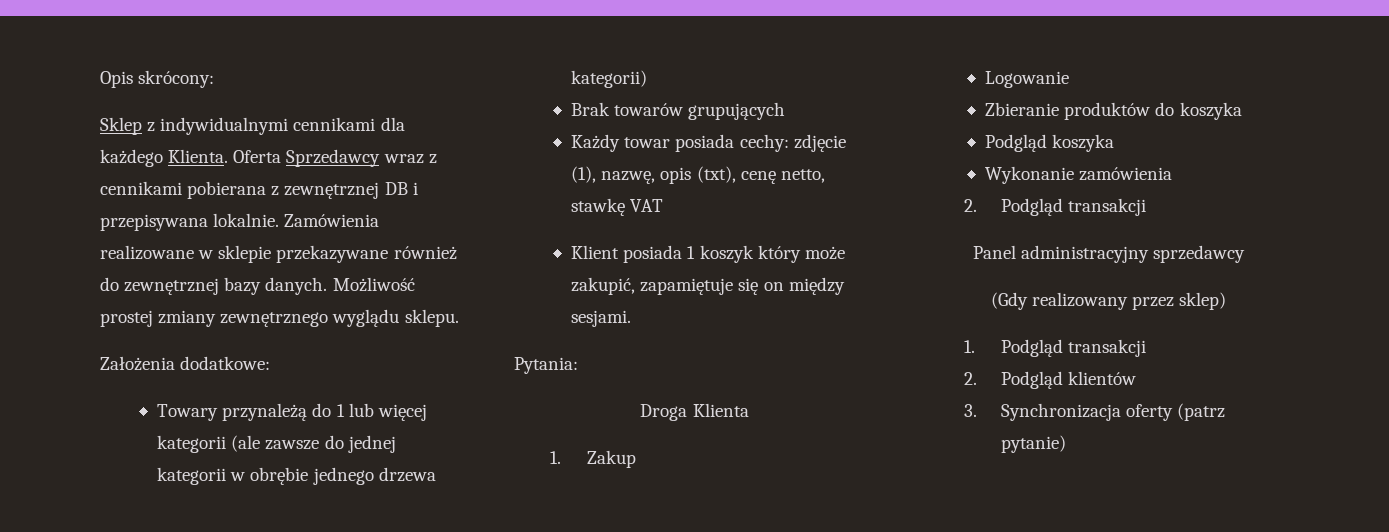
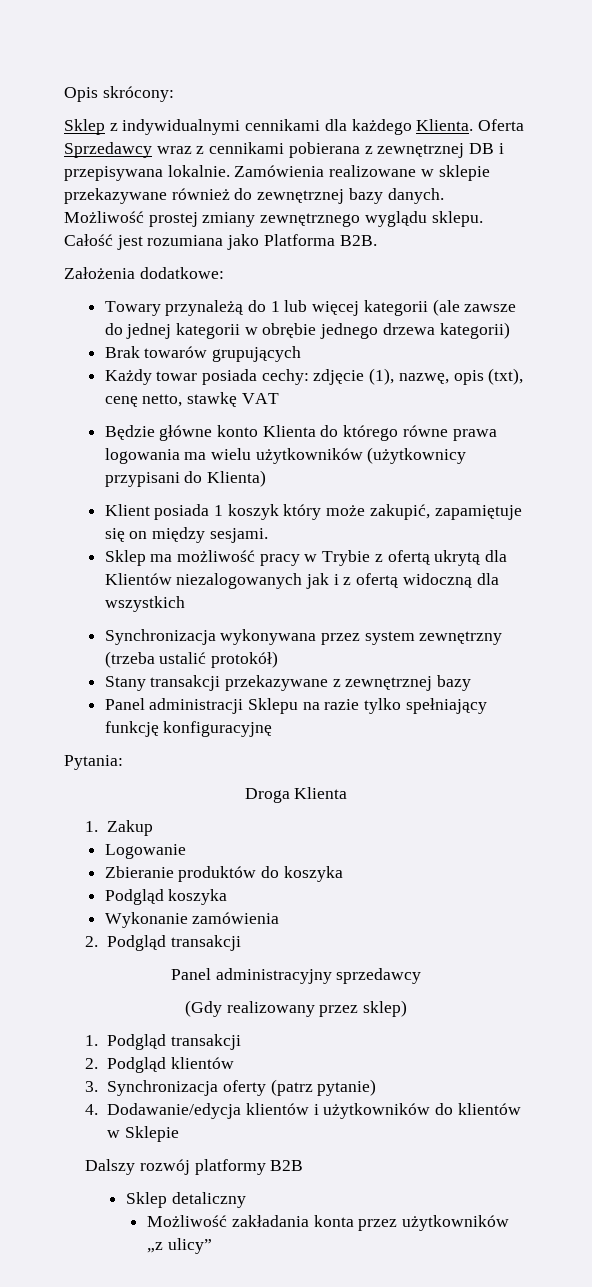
+ Całość jest rozumiana jako Platforma B2B.
+ Będzie główne konto Klienta do którego równe prawa logowania ma wielu użytkowników (użytkownicy przypisani do Klienta)
+ Sklep ma możliwość pracy w Trybie z ofertą ukrytą dla Klientów niezalogowanych jak i z ofertą widoczną dla wszystkich
+ Synchronizacja wykonywana przez system zewnętrzny (trzeba ustalić protokół)
+ Stany transakcji przekazywane z zewnętrznej bazy
+ Panel administracji Sklepu na razie tylko spełniający funkcję konfiguracyjnę
+ 4. Dodawanie/edycja klientów i użytkowników do klientów w Sklepie
+ Dalszy rozwój platformy B2B
+ Sklep detaliczny
+ Możliwość zakładania konta przez użytkowników „z ulicy”

